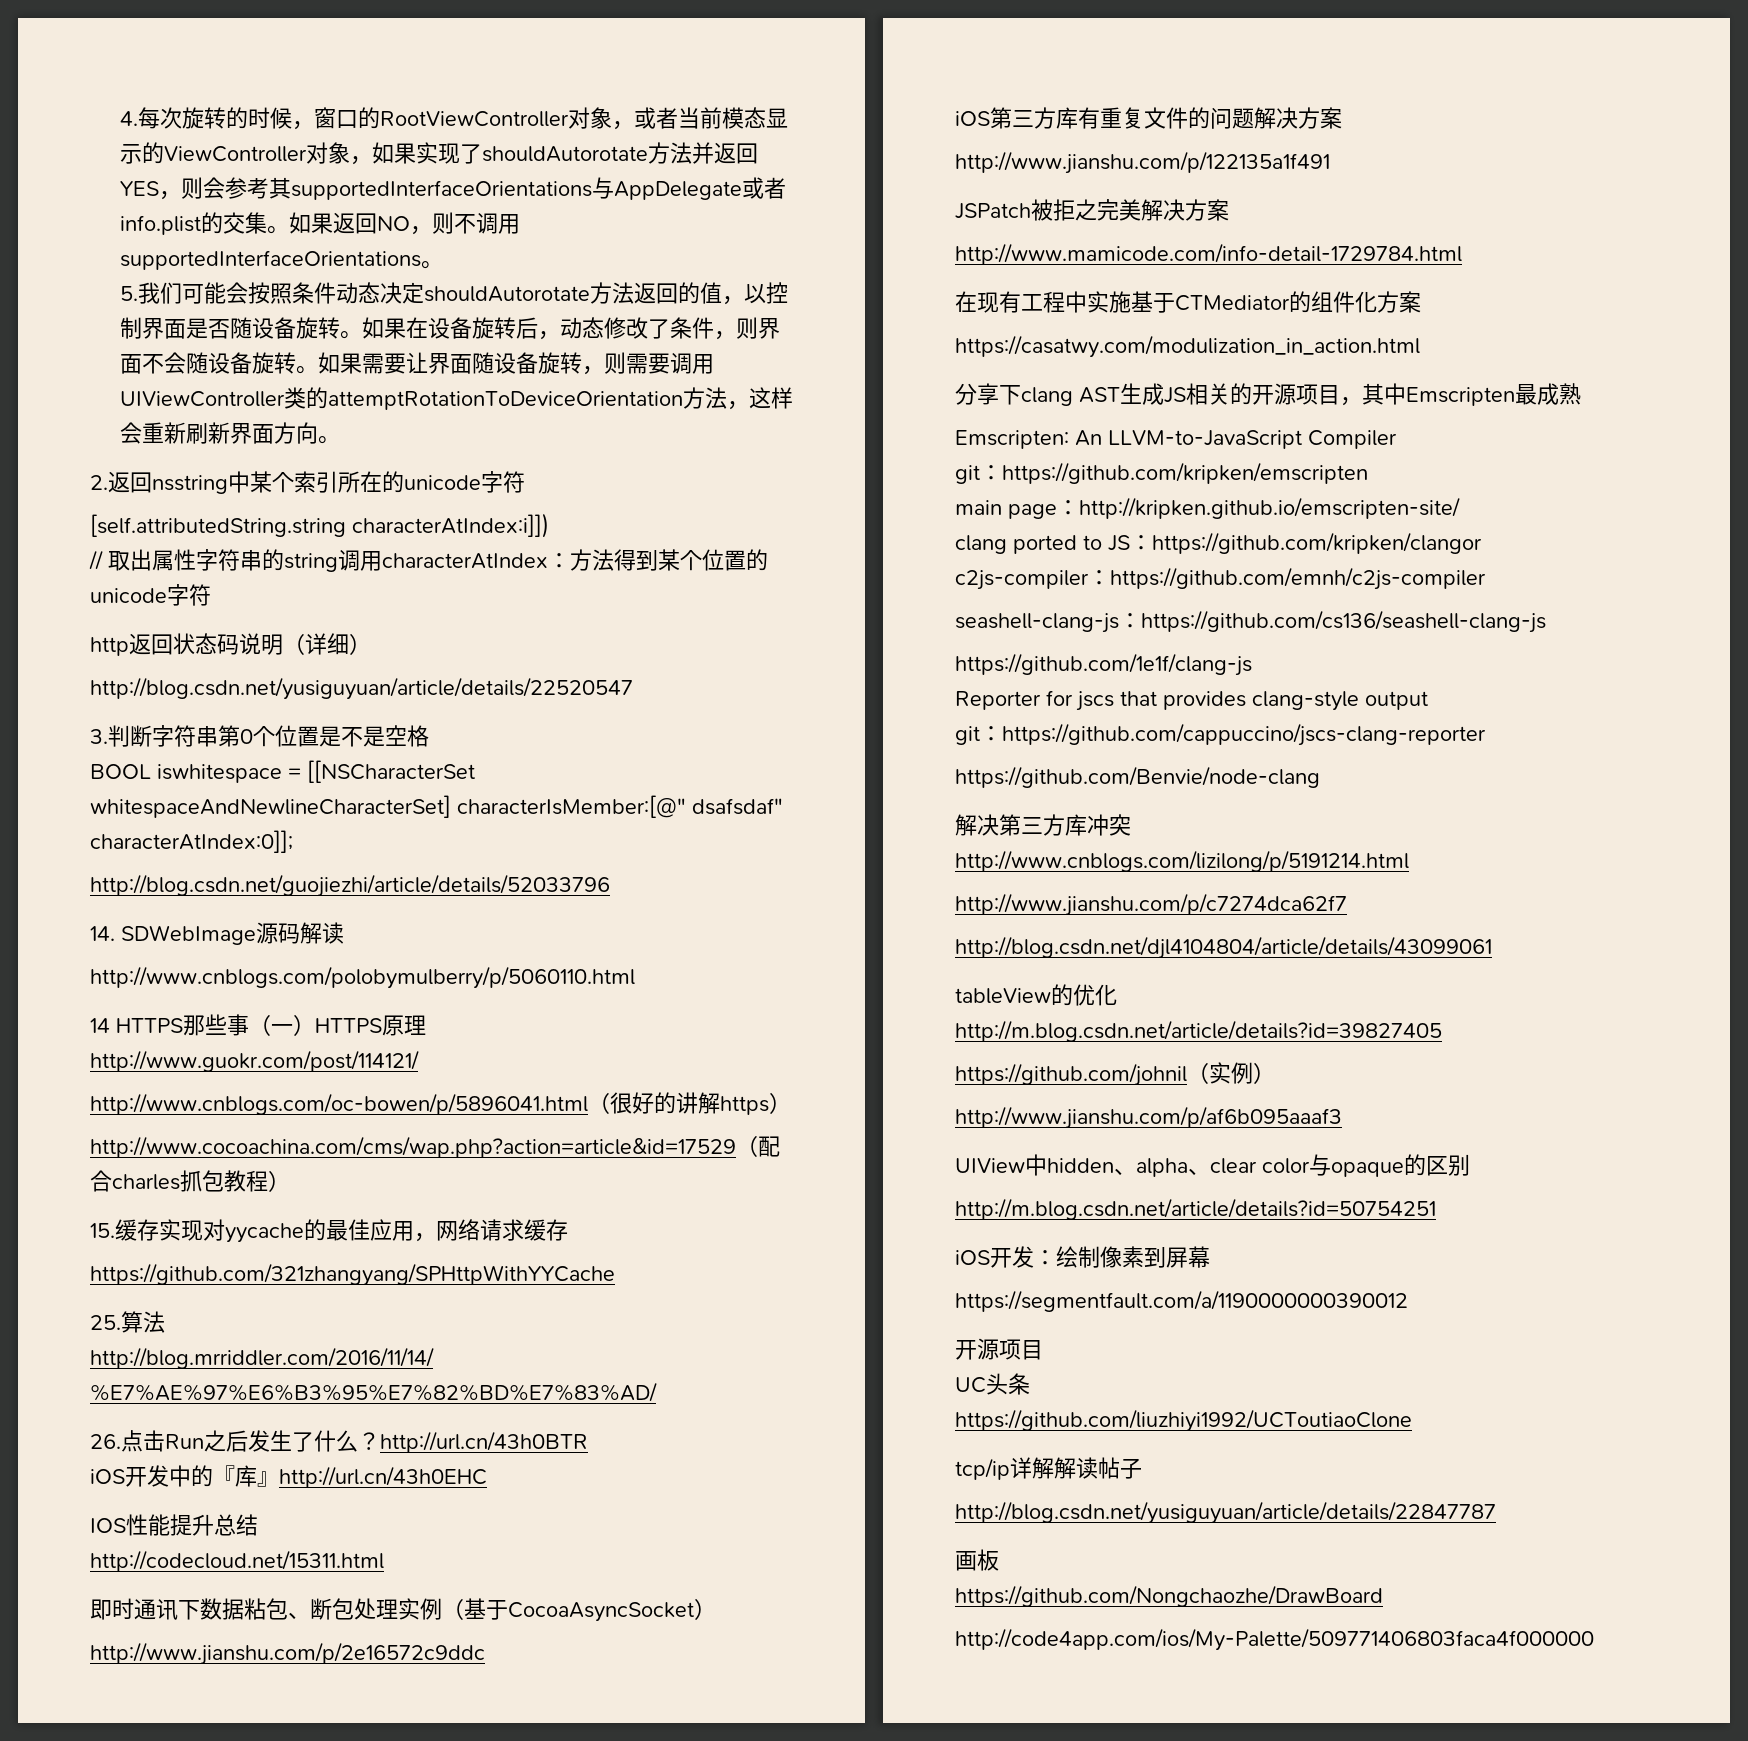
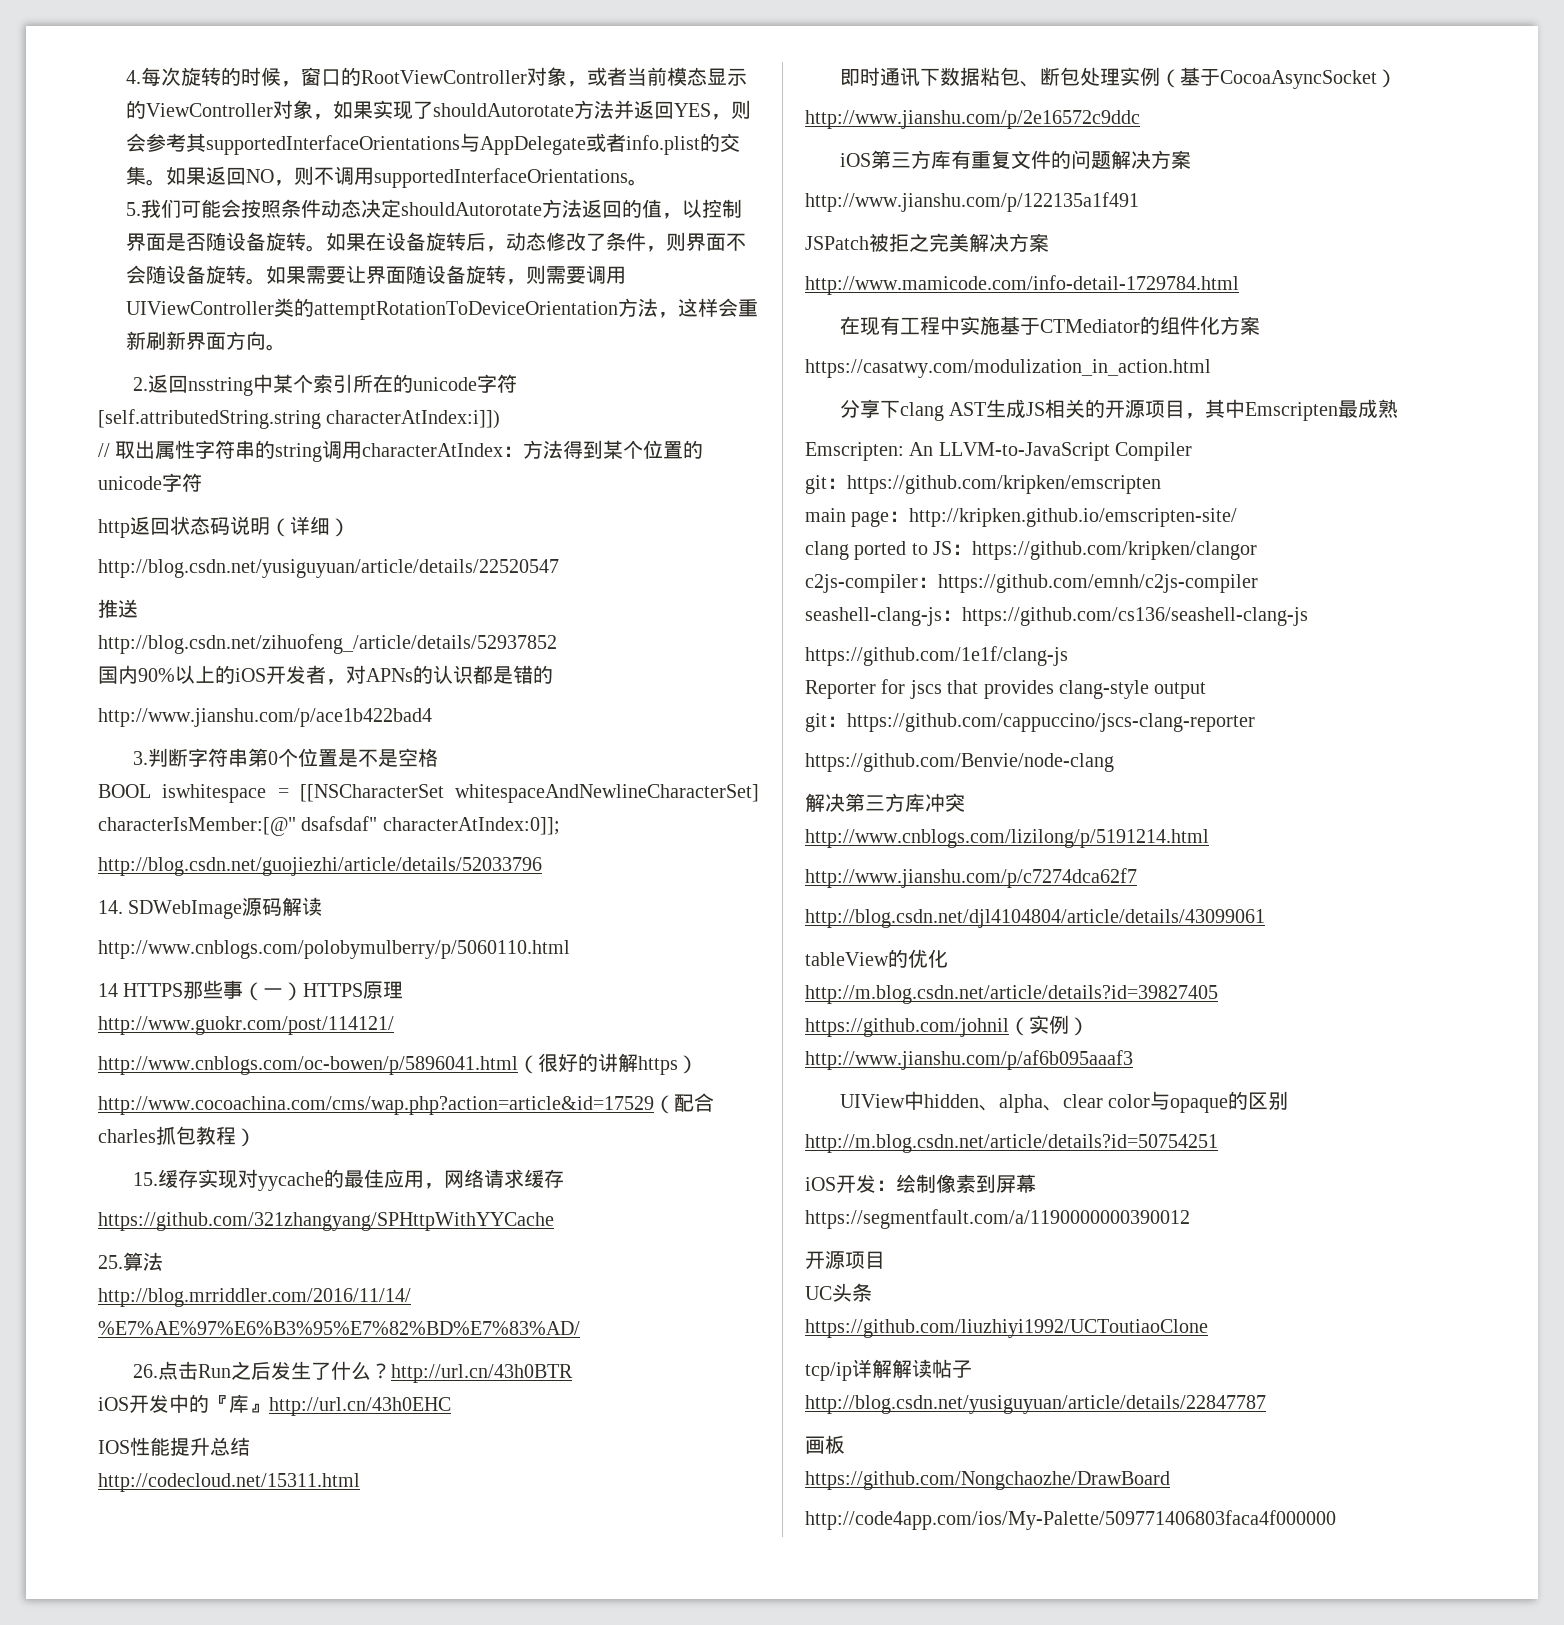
+ 推送
+ http://blog.csdn.net/zihuofeng_/article/details/52937852
+ 国内90%以上的iOS开发者，对APNs的认识都是错的
+ http://www.jianshu.com/p/ace1b422bad4

